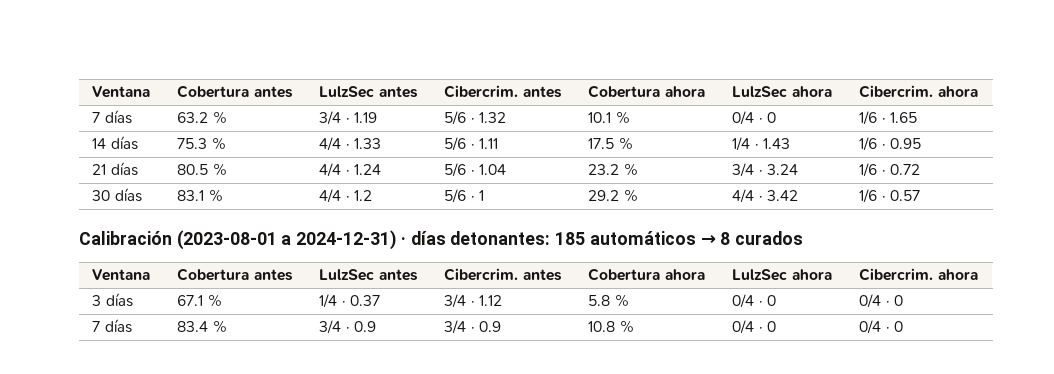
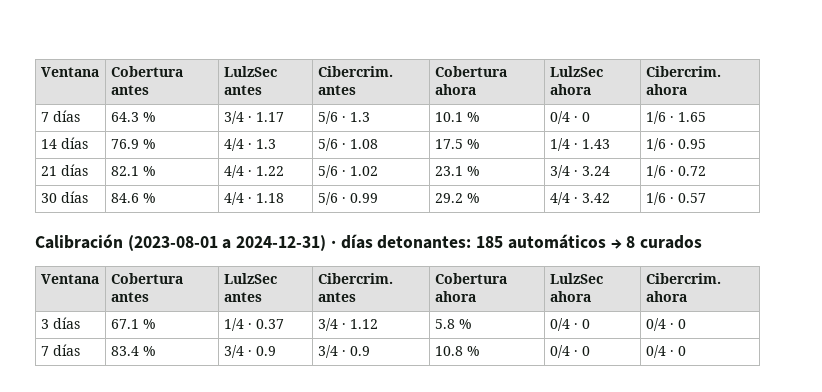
- 7 días | 63.2 % | 3/4 · 1.19 | 5/6 · 1.32 | 10.1 % | 0/4 · 0 | 1/6 · 1.65
+ 7 días | 64.3 % | 3/4 · 1.17 | 5/6 · 1.3 | 10.1 % | 0/4 · 0 | 1/6 · 1.65
- 14 días | 75.3 % | 4/4 · 1.33 | 5/6 · 1.11 | 17.5 % | 1/4 · 1.43 | 1/6 · 0.95
+ 14 días | 76.9 % | 4/4 · 1.3 | 5/6 · 1.08 | 17.5 % | 1/4 · 1.43 | 1/6 · 0.95
- 21 días | 80.5 % | 4/4 · 1.24 | 5/6 · 1.04 | 23.2 % | 3/4 · 3.24 | 1/6 · 0.72
+ 21 días | 82.1 % | 4/4 · 1.22 | 5/6 · 1.02 | 23.1 % | 3/4 · 3.24 | 1/6 · 0.72
- 30 días | 83.1 % | 4/4 · 1.2 | 5/6 · 1 | 29.2 % | 4/4 · 3.42 | 1/6 · 0.57
+ 30 días | 84.6 % | 4/4 · 1.18 | 5/6 · 0.99 | 29.2 % | 4/4 · 3.42 | 1/6 · 0.57

